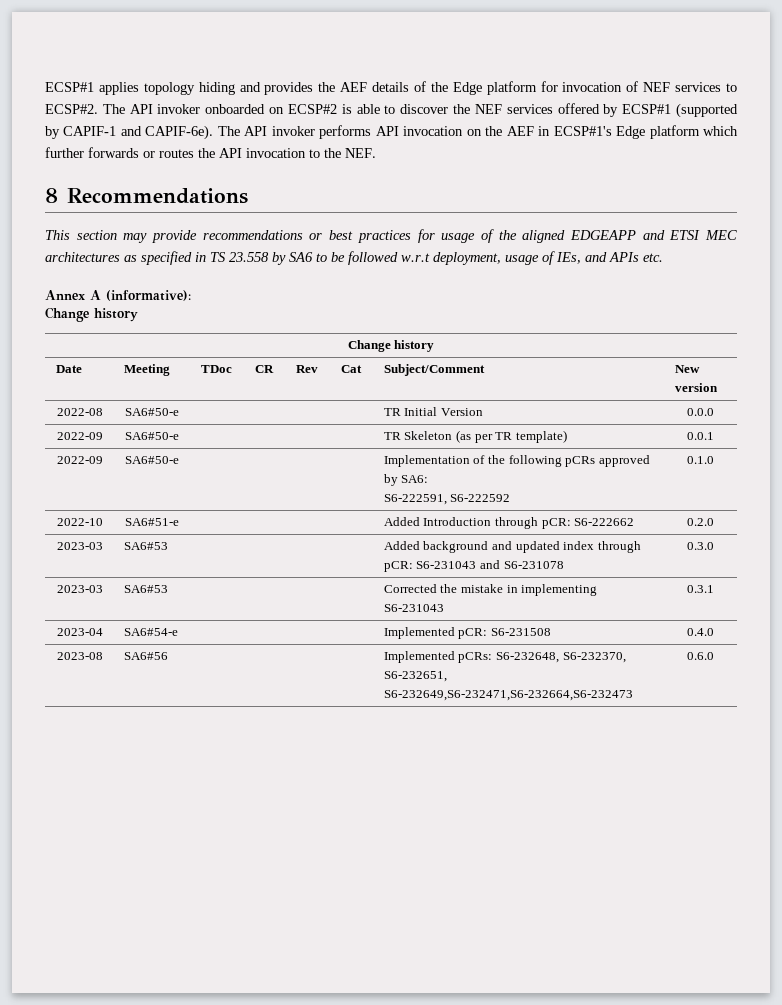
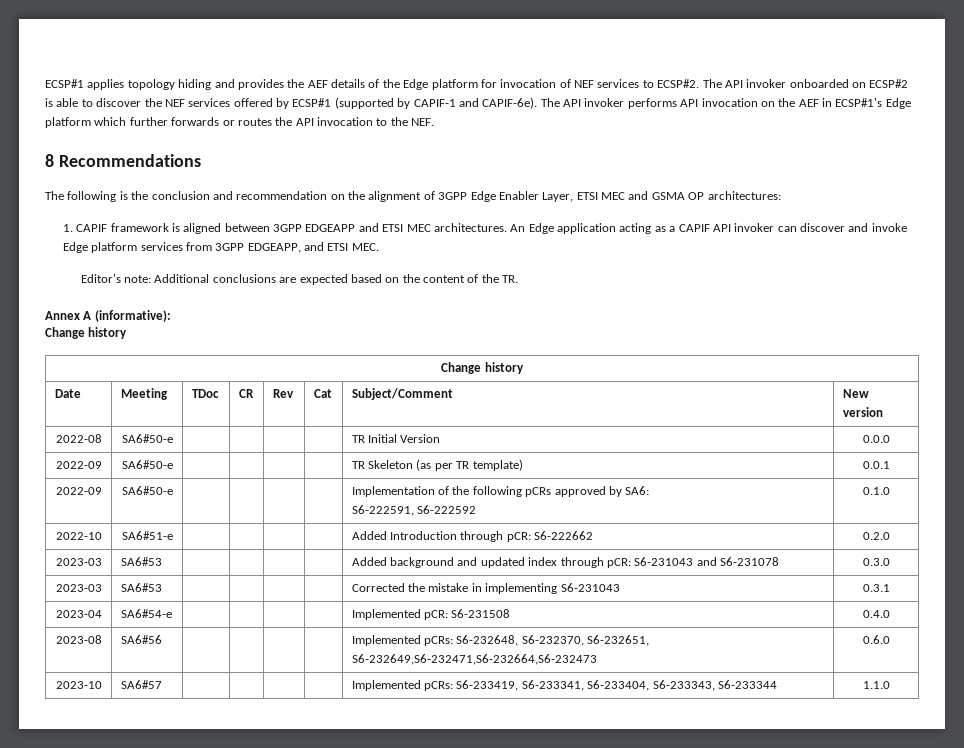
- This section may provide recommendations or best practices for usage of the aligned EDGEAPP and ETSI MEC architectures as specified in TS 23.558 by SA6 to be followed w.r.t deployment, usage of IEs, and APIs etc.
+ The following is the conclusion and recommendation on the alignment of 3GPP Edge Enabler Layer, ETSI MEC and GSMA OP architectures:
+ 1. CAPIF framework is aligned between 3GPP EDGEAPP and ETSI MEC architectures. An Edge application acting as a CAPIF API invoker can discover and invoke Edge platform services from 3GPP EDGEAPP, and ETSI MEC.
+ Editor's note: Additional conclusions are expected based on the content of the TR.
+ 2023-10 | SA6#57 | | | | | Implemented pCRs: S6-233419, S6-233341, S6-233404, S6-233343, S6-233344 | 1.1.0

